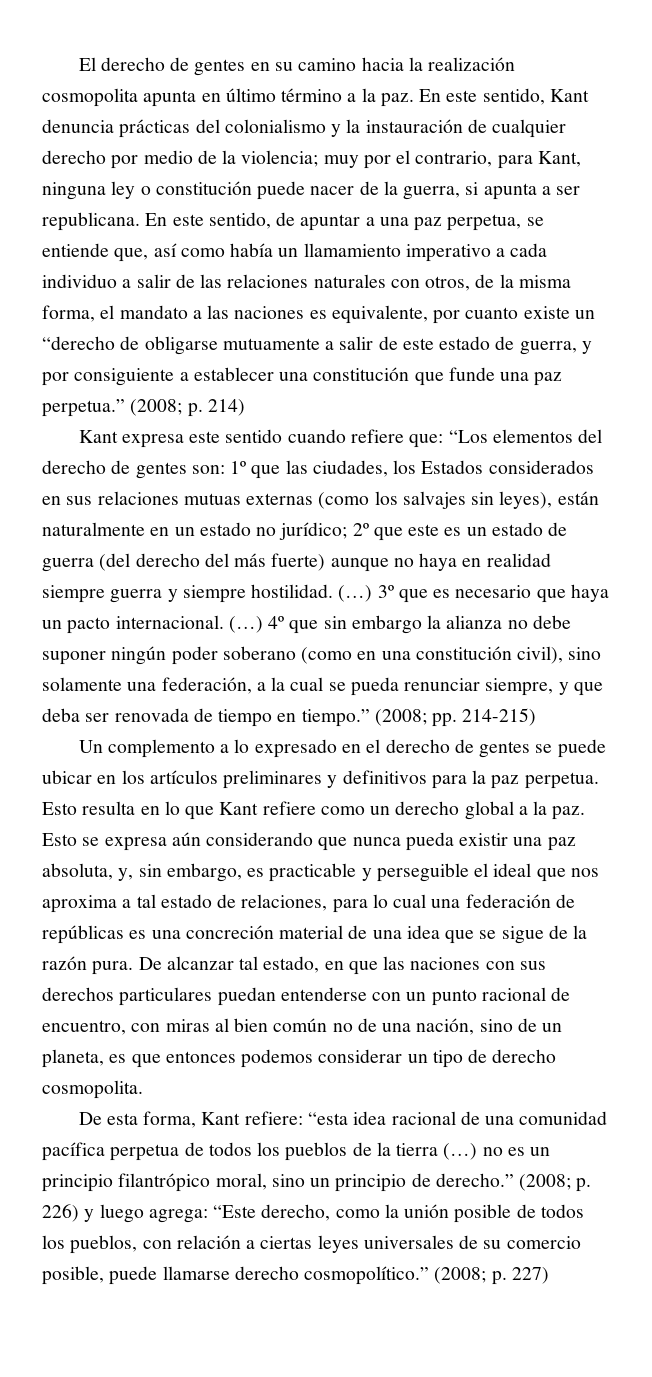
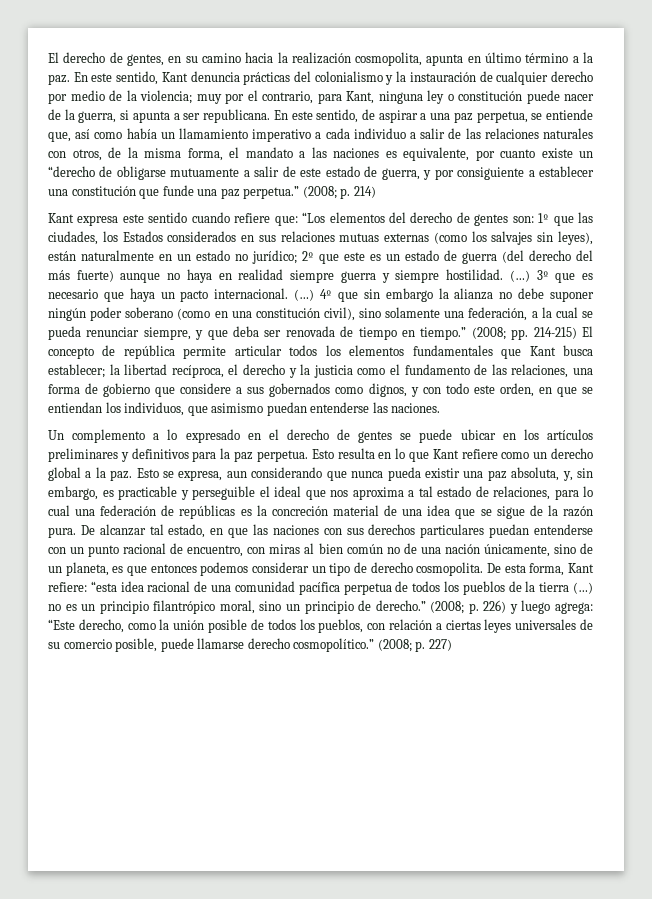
- El derecho de gentes en su camino hacia la realización cosmopolita apunta en último término a la paz.
+ El derecho de gentes, en su camino hacia la realización cosmopolita, apunta en último término a la paz.
- En este sentido, de apuntar a una paz perpetua, se entiende que, así como había un llamamiento imperativo a cada individuo a salir de las relaciones naturales con otros, de la misma forma, el mandato a las naciones es equivalente, por cuanto existe un “derecho de obligarse mutuamente a salir de este estado de guerra, y por consiguiente a establecer una constitución que funde una paz perpetua.”
+ En este sentido, de aspirar a una paz perpetua, se entiende que, así como había un llamamiento imperativo a cada individuo a salir de las relaciones naturales con otros, de la misma forma, el mandato a las naciones es equivalente, por cuanto existe un “derecho de obligarse mutuamente a salir de este estado de guerra, y por consiguiente a establecer una constitución que funde una paz perpetua.”
- (2008; pp. 214-215)
+ (2008; pp. 214-215) El concepto de república permite articular todos los elementos fundamentales que Kant busca establecer; la libertad recíproca, el derecho y la justicia como el fundamento de las relaciones, una forma de gobierno que considere a sus gobernados como dignos, y con todo este orden, en que se entiendan los individuos, que asimismo puedan entenderse las naciones.
- Esto se expresa aún considerando que nunca pueda existir una paz absoluta, y, sin embargo, es practicable y perseguible el ideal que nos aproxima a tal estado de relaciones, para lo cual una federación de repúblicas es una concreción material de una idea que se sigue de la razón pura.
+ Esto se expresa, aun considerando que nunca pueda existir una paz absoluta, y, sin embargo, es practicable y perseguible el ideal que nos aproxima a tal estado de relaciones, para lo cual una federación de repúblicas es la concreción material de una idea que se sigue de la razón pura.
- De alcanzar tal estado, en que las naciones con sus derechos particulares puedan entenderse con un punto racional de encuentro, con miras al bien común no de una nación, sino de un planeta, es que entonces podemos considerar un tipo de derecho cosmopolita.
- De esta forma, Kant refiere:
+ De alcanzar tal estado, en que las naciones con sus derechos particulares puedan entenderse con un punto racional de encuentro, con miras al bien común no de una nación únicamente, sino de un planeta, es que entonces podemos considerar un tipo de derecho cosmopolita. De esta forma, Kant refiere:

